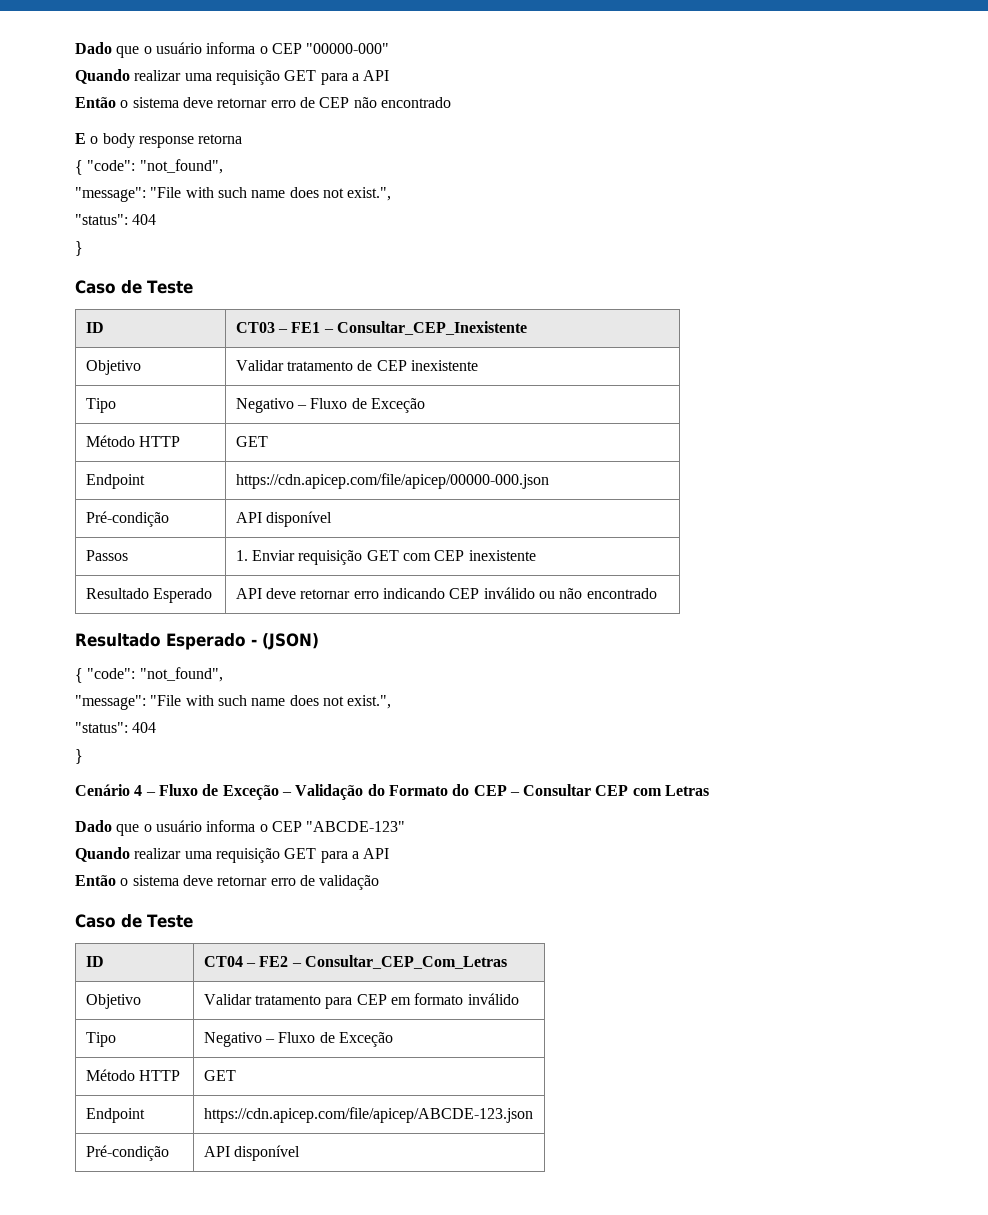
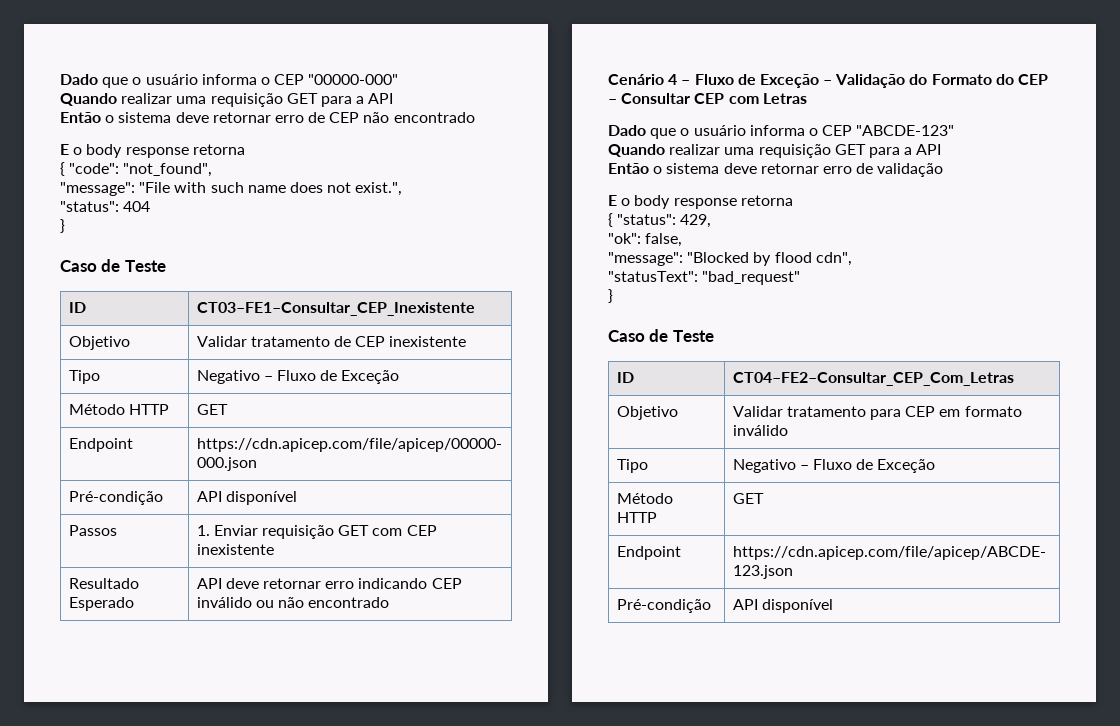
- ID | CT03 – FE1 – Consultar_CEP_Inexistente
+ ID | CT03–FE1–Consultar_CEP_Inexistente
- Resultado Esperado - (JSON)
- { "code": "not_found",
- "message": "File with such name does not exist.",
- "status": 404
- }
  Então o sistema deve retornar erro de validação
+ E o body response retorna
+ { "status": 429,
+ "ok": false,
+ "message": "Blocked by flood cdn",
+ "statusText": "bad_request"
+ }
  Caso de Teste
- ID | CT04 – FE2 – Consultar_CEP_Com_Letras
+ ID | CT04–FE2–Consultar_CEP_Com_Letras

